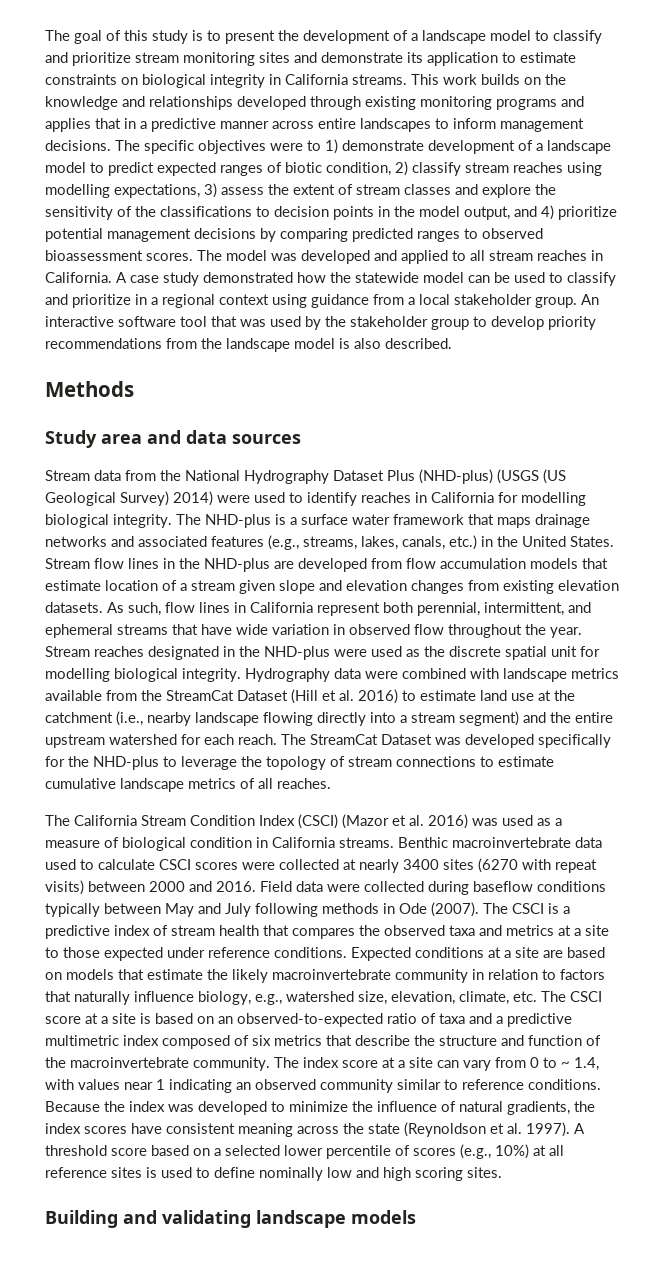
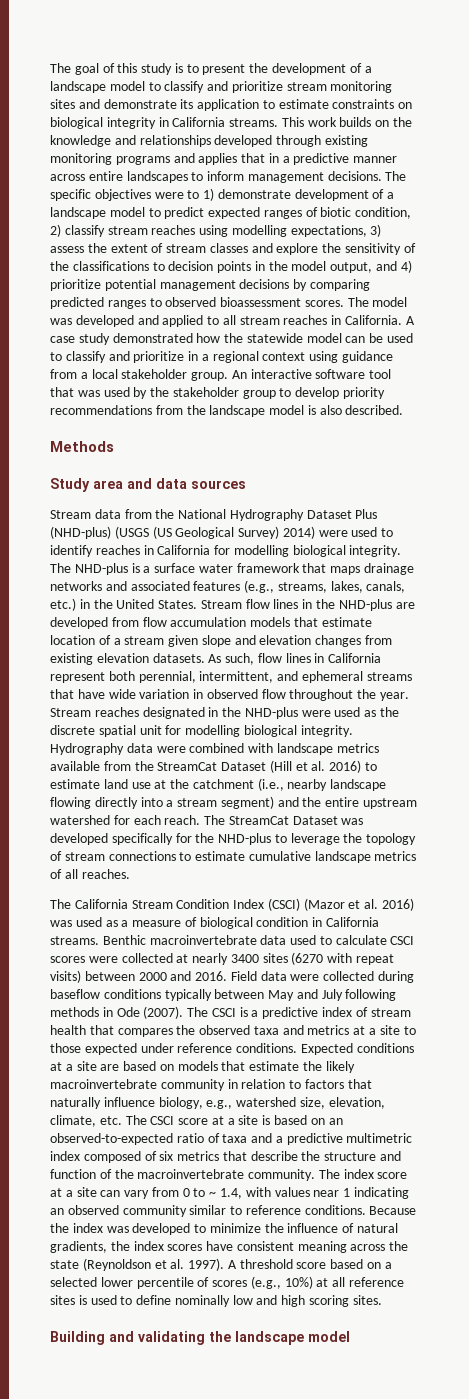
- Building and validating landscape models
+ Building and validating the landscape model

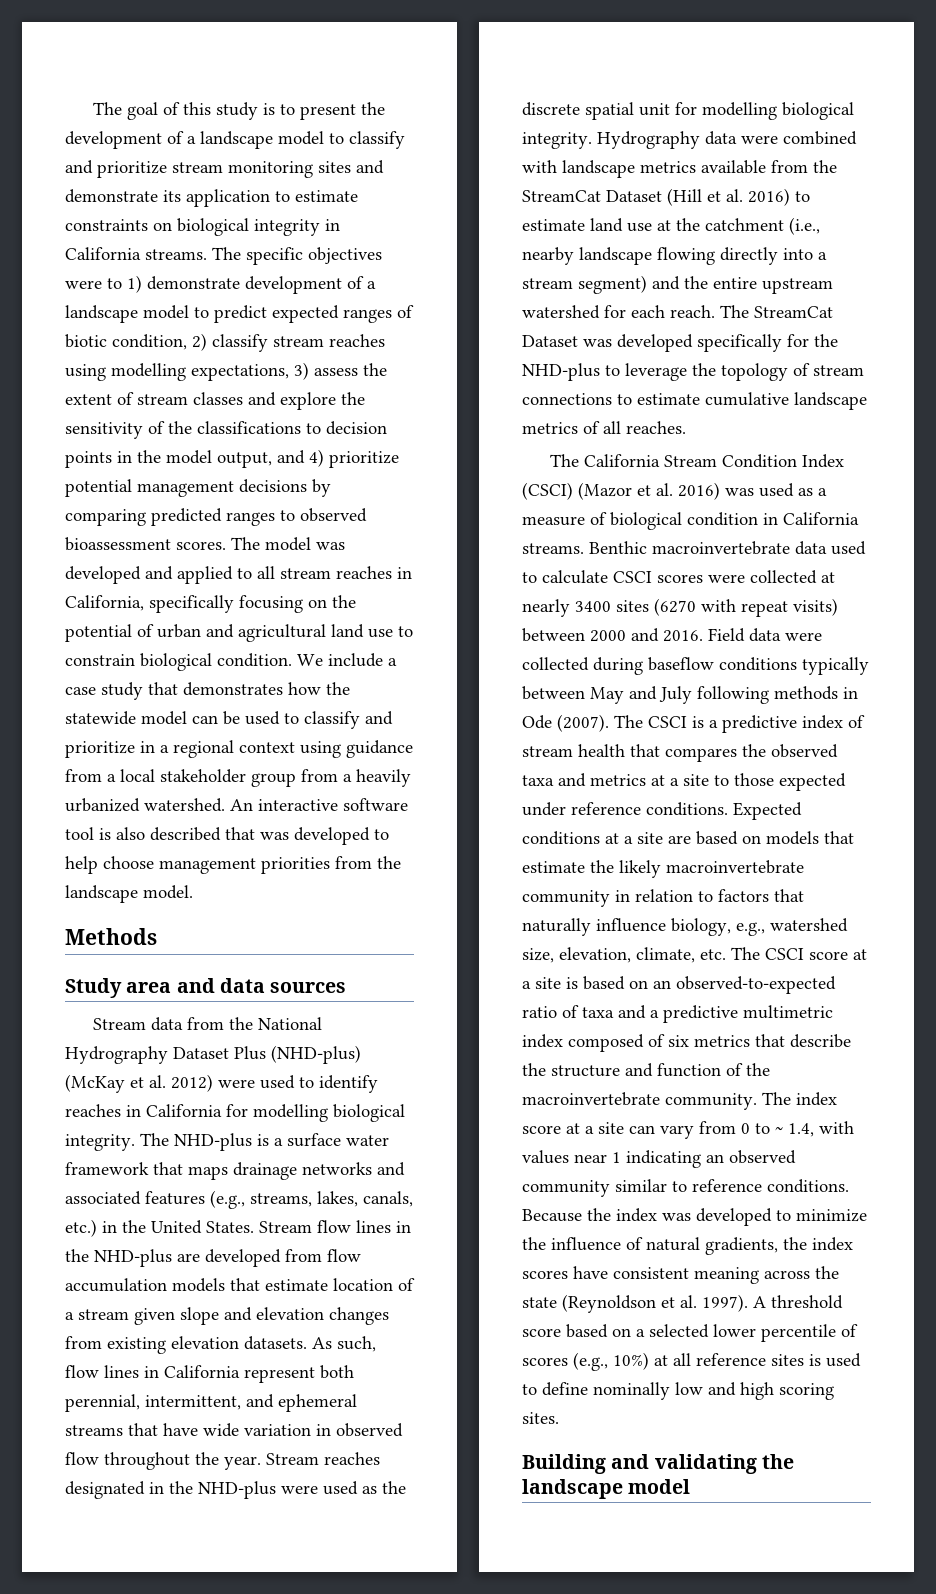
- This work builds on the knowledge and relationships developed through existing monitoring programs and applies that in a predictive manner across entire landscapes to inform management decisions.
- The model was developed and applied to all stream reaches in California. A case study demonstrated how the statewide model can be used to classify and prioritize in a regional context using guidance from a local stakeholder group. An interactive software tool that was used by the stakeholder group to develop priority recommendations from the landscape model is also described.
+ The model was developed and applied to all stream reaches in California, specifically focusing on the potential of urban and agricultural land use to constrain biological condition. We include a case study that demonstrates how the statewide model can be used to classify and prioritize in a regional context using guidance from a local stakeholder group from a heavily urbanized watershed. An interactive software tool is also described that was developed to help choose management priorities from the landscape model.
- Stream data from the National Hydrography Dataset Plus (NHD-plus) (USGS (US Geological Survey) 2014) were used to identify reaches in California for modelling biological integrity.
+ Stream data from the National Hydrography Dataset Plus (NHD-plus) (McKay et al. 2012) were used to identify reaches in California for modelling biological integrity.

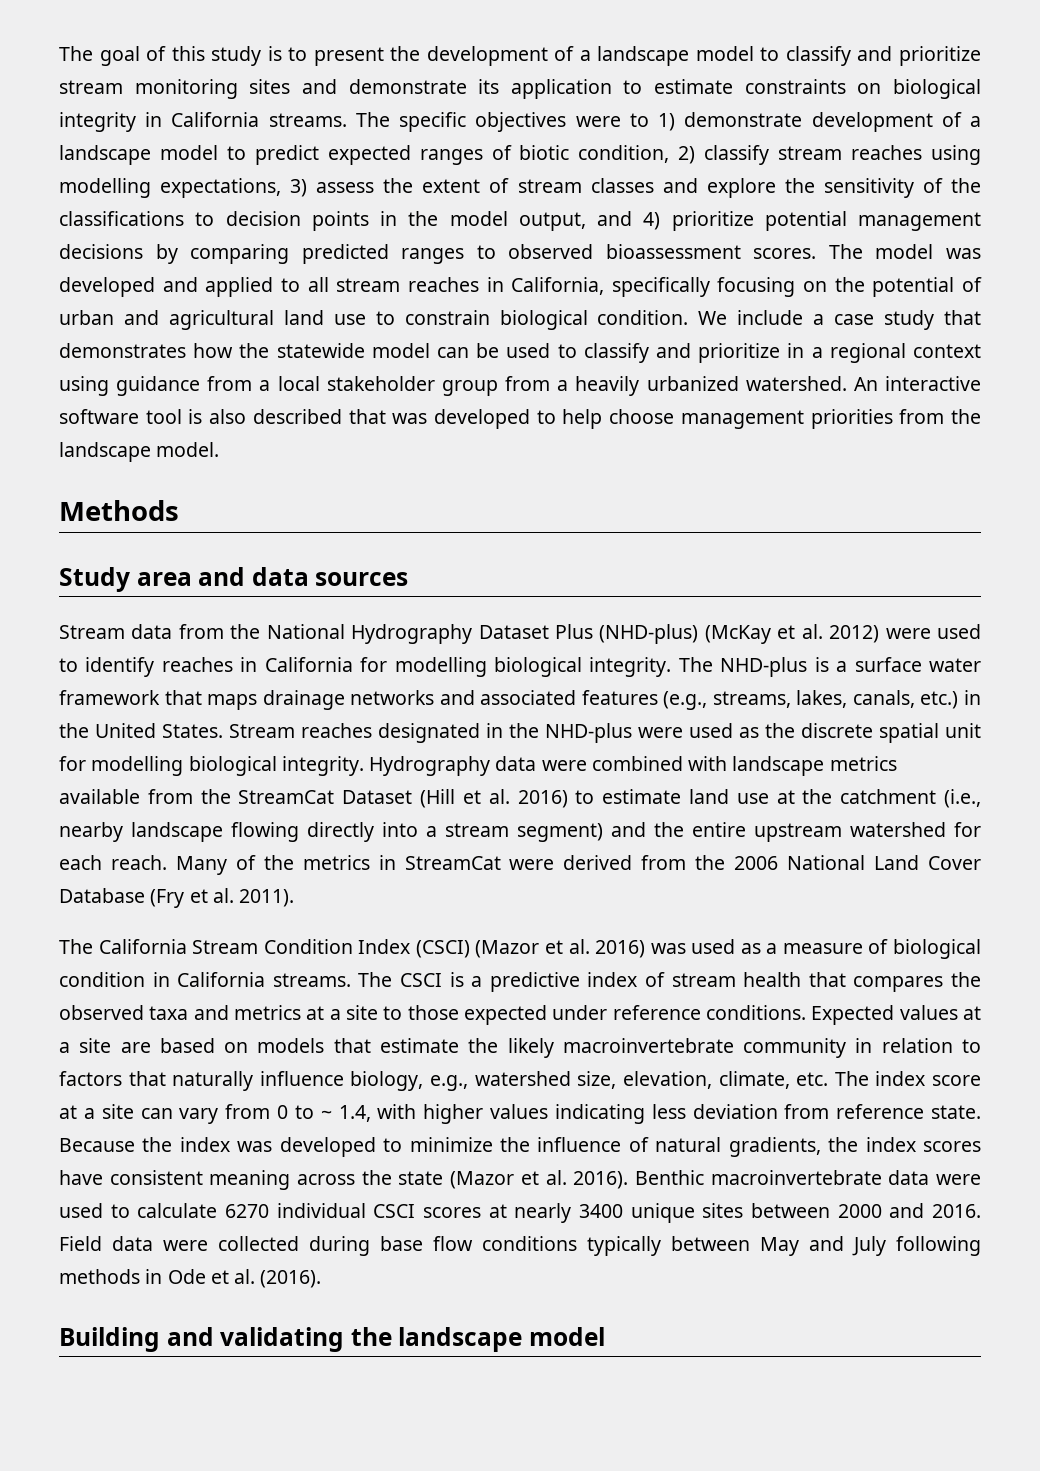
- Stream flow lines in the NHD-plus are developed from flow accumulation models that estimate location of a stream given slope and elevation changes from existing elevation datasets. As such, flow lines in California represent both perennial, intermittent, and ephemeral streams that have wide variation in observed flow throughout the year. Stream reaches designated in the NHD-plus were used as the discrete spatial unit for modelling biological integrity.
+ Stream reaches designated in the NHD-plus were used as the discrete spatial unit for modelling biological integrity.
- The StreamCat Dataset was developed specifically for the NHD-plus to leverage the topology of stream connections to estimate cumulative landscape metrics of all reaches.
+ Many of the metrics in StreamCat were derived from the 2006 National Land Cover Database (Fry et al. 2011).
- Benthic macroinvertebrate data used to calculate CSCI scores were collected at nearly 3400 sites (6270 with repeat visits) between 2000 and 2016. Field data were collected during baseflow conditions typically between May and July following methods in Ode (2007).
- Expected conditions at a site are based on models that estimate the likely macroinvertebrate community in relation to factors that naturally influence biology, e.g., watershed size, elevation, climate, etc. The CSCI score at a site is based on an observed-to-expected ratio of taxa and a predictive multimetric index composed of six metrics that describe the structure and function of the macroinvertebrate community. The index score at a site can vary from 0 to ~ 1.4, with values near 1 indicating an observed community similar to reference conditions.
+ Expected values at a site are based on models that estimate the likely macroinvertebrate community in relation to factors that naturally influence biology, e.g., watershed size, elevation, climate, etc. The index score at a site can vary from 0 to ~ 1.4, with higher values indicating less deviation from reference state.
- Because the index was developed to minimize the influence of natural gradients, the index scores have consistent meaning across the state (Reynoldson et al. 1997). A threshold score based on a selected lower percentile of scores (e.g., 10%) at all reference sites is used to define nominally low and high scoring sites.
+ Because the index was developed to minimize the influence of natural gradients, the index scores have consistent meaning across the state (Mazor et al. 2016). Benthic macroinvertebrate data were used to calculate 6270 individual CSCI scores at nearly 3400 unique sites between 2000 and 2016. Field data were collected during base flow conditions typically between May and July following methods in Ode et al. (2016).

